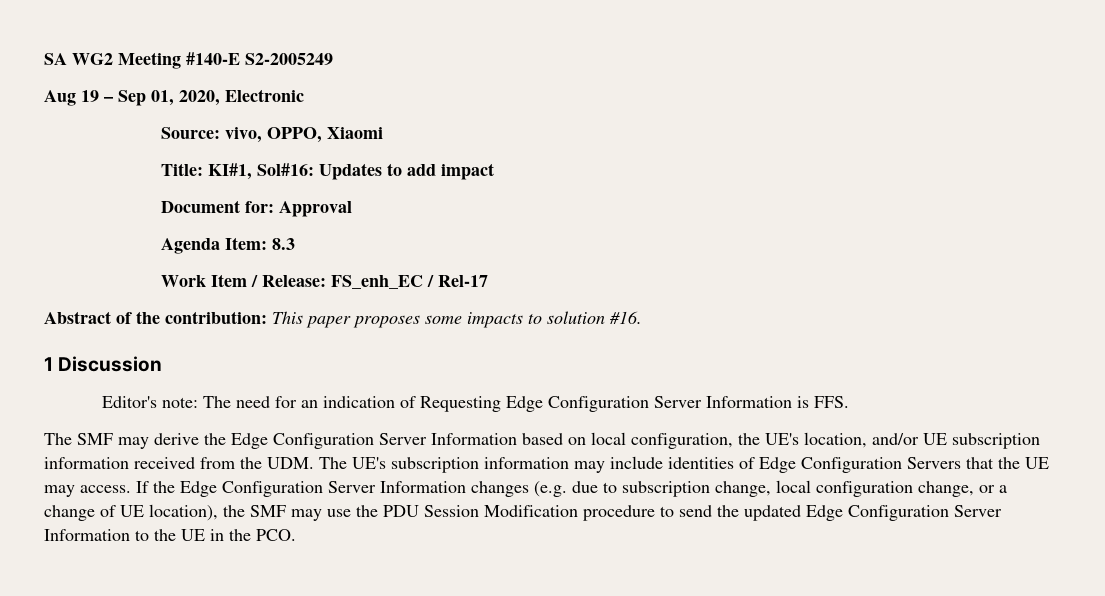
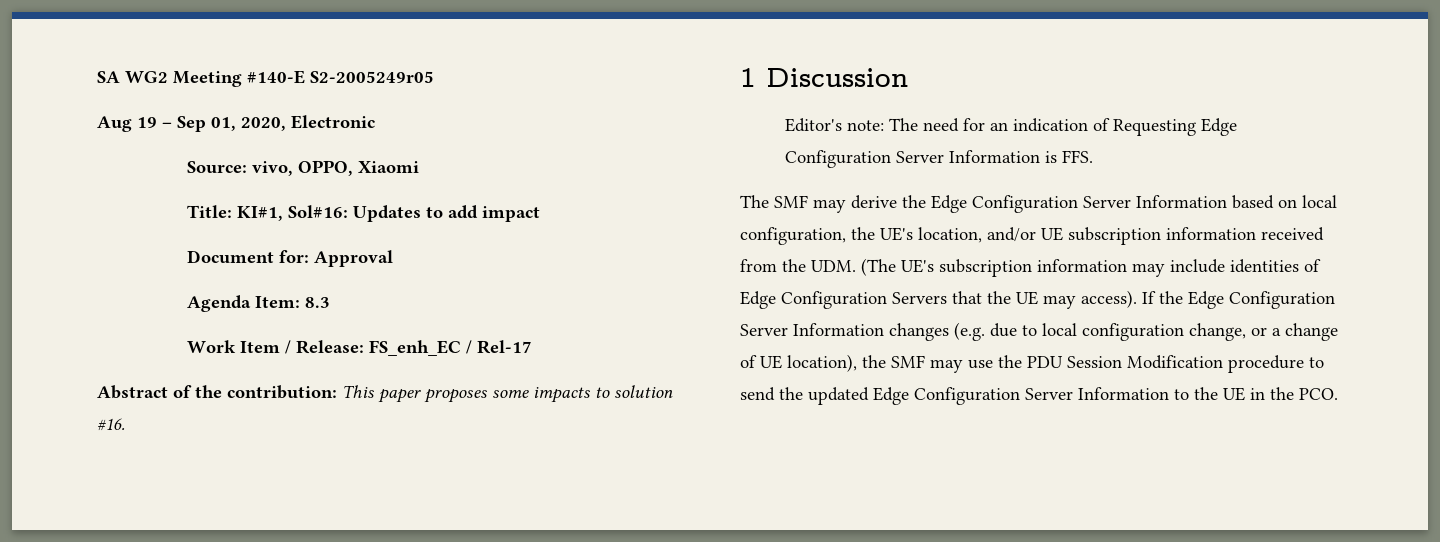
- SA WG2 Meeting #140-E S2-2005249
+ SA WG2 Meeting #140-E S2-2005249r05
- The SMF may derive the Edge Configuration Server Information based on local configuration, the UE's location, and/or UE subscription information received from the UDM. The UE's subscription information may include identities of Edge Configuration Servers that the UE may access.
+ The SMF may derive the Edge Configuration Server Information based on local configuration, the UE's location, and/or UE subscription information received from the UDM. (The UE's subscription information may include identities of Edge Configuration Servers that the UE may access).
- If the Edge Configuration Server Information changes (e.g. due to subscription change, local configuration change, or a change of UE location), the SMF may use the PDU Session Modification procedure to send the updated Edge Configuration Server Information to the UE in the PCO.
+ If the Edge Configuration Server Information changes (e.g. due to local configuration change, or a change of UE location), the SMF may use the PDU Session Modification procedure to send the updated Edge Configuration Server Information to the UE in the PCO.

